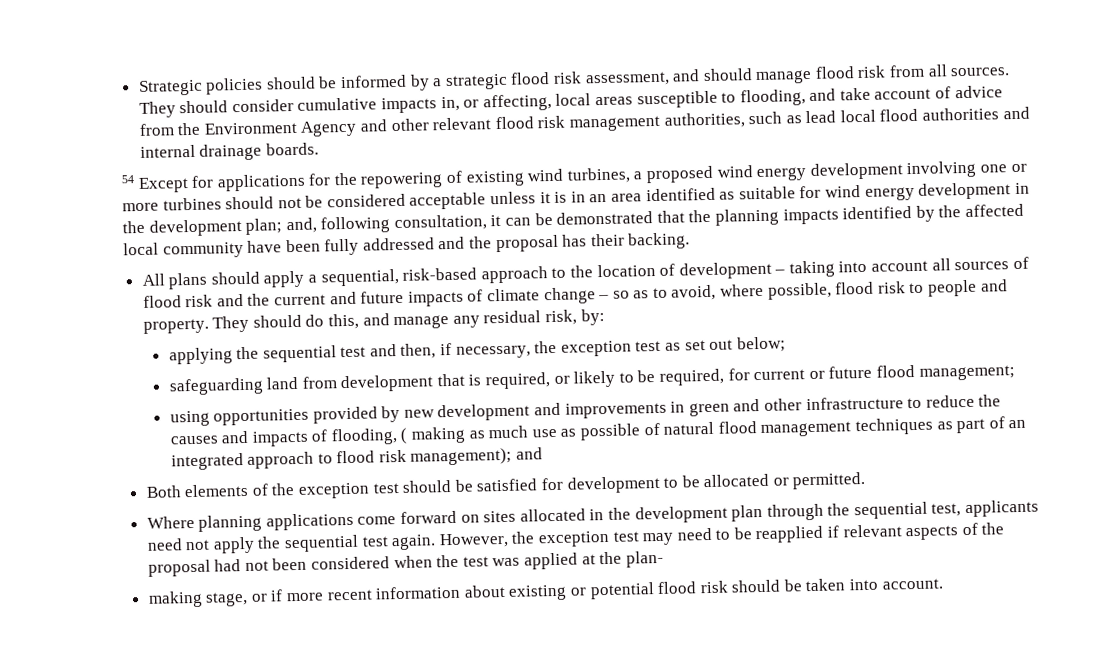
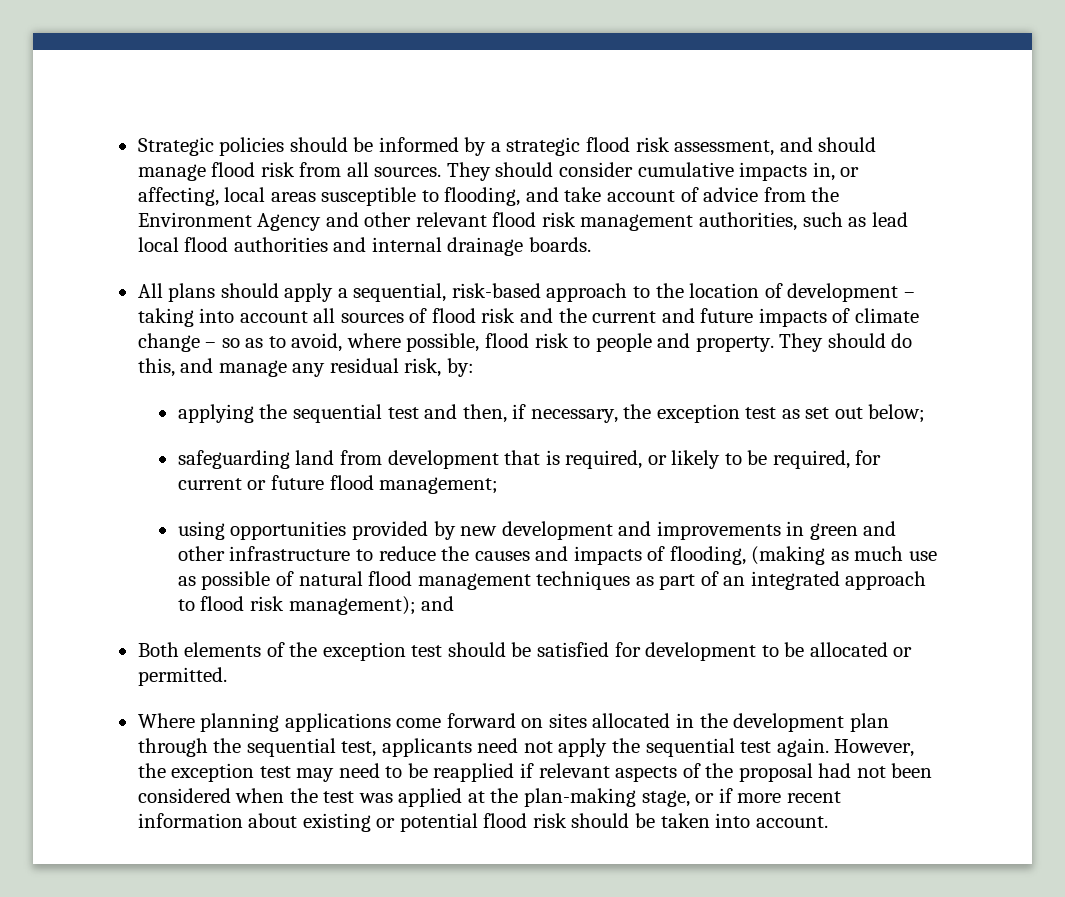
- 54 Except for applications for the repowering of existing wind turbines, a proposed wind energy development involving one or more turbines should not be considered acceptable unless it is in an area identified as suitable for wind energy development in the development plan; and, following consultation, it can be demonstrated that the planning impacts identified by the affected local community have been fully addressed and the proposal has their backing.
- using opportunities provided by new development and improvements in green and other infrastructure to reduce the causes and impacts of flooding, ( making as much use as possible of natural flood management techniques as part of an integrated approach to flood risk management); and
+ using opportunities provided by new development and improvements in green and other infrastructure to reduce the causes and impacts of flooding, (making as much use as possible of natural flood management techniques as part of an integrated approach to flood risk management); and
- However, the exception test may need to be reapplied if relevant aspects of the proposal had not been considered when the test was applied at the plan-
- making stage, or if more recent information about existing or potential flood risk should be taken into account.
+ However, the exception test may need to be reapplied if relevant aspects of the proposal had not been considered when the test was applied at the plan-making stage, or if more recent information about existing or potential flood risk should be taken into account.

